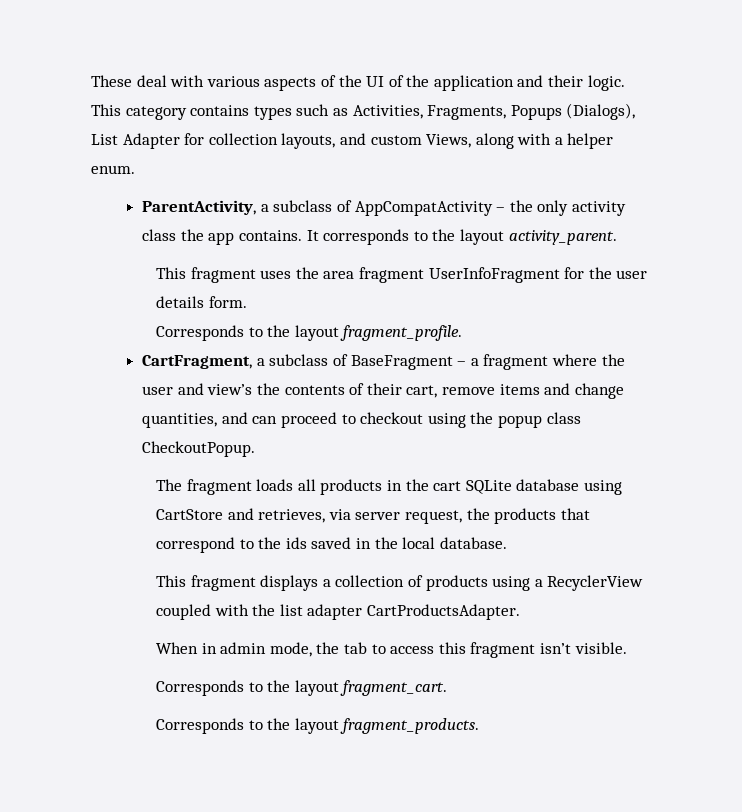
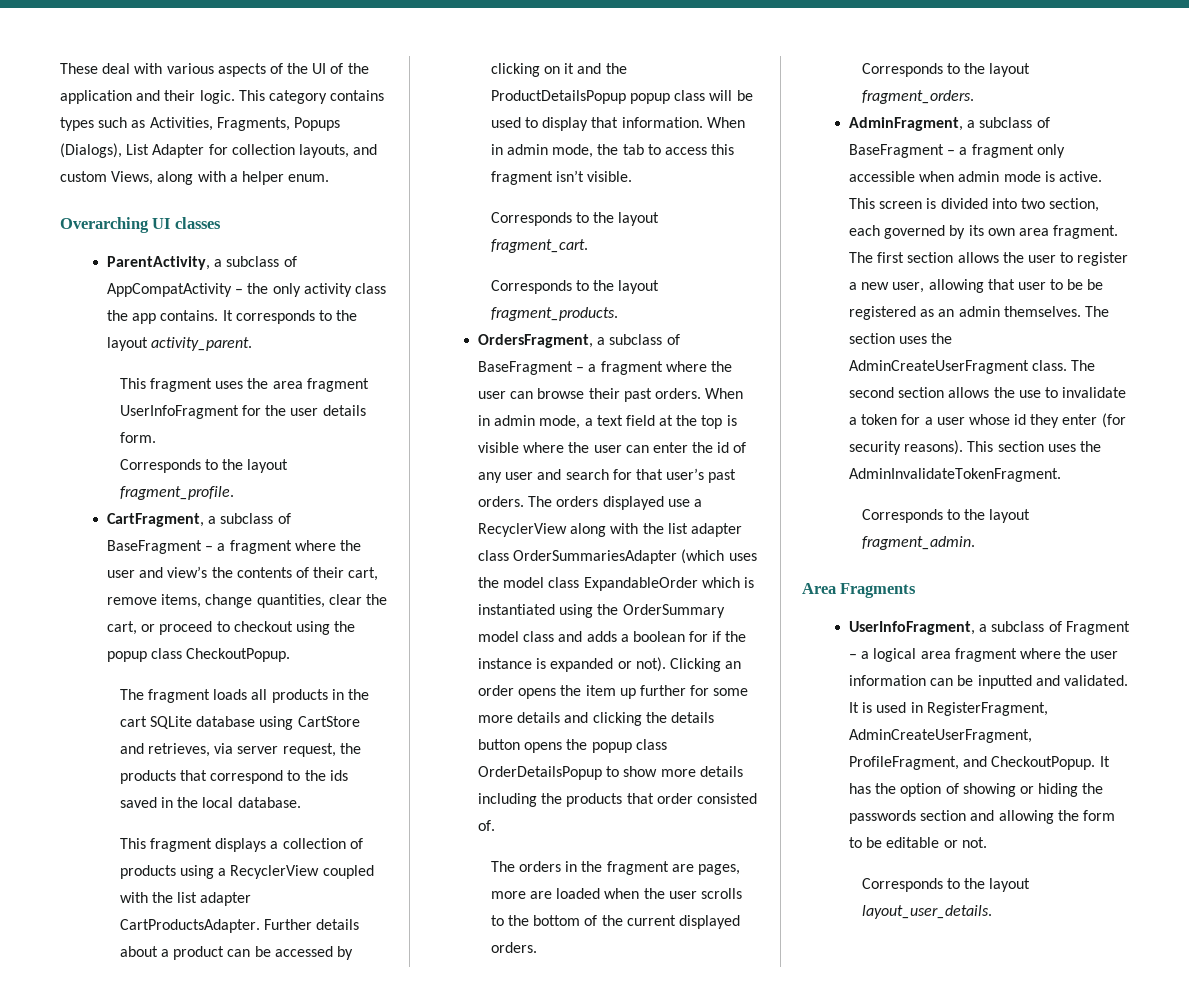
+ Overarching UI classes
- CartFragment, a subclass of BaseFragment – a fragment where the user and view’s the contents of their cart, remove items and change quantities, and can proceed to checkout using the popup class CheckoutPopup.
+ CartFragment, a subclass of BaseFragment – a fragment where the user and view’s the contents of their cart, remove items, change quantities, clear the cart, or proceed to checkout using the popup class CheckoutPopup.
- This fragment displays a collection of products using a RecyclerView coupled with the list adapter CartProductsAdapter.
- When in admin mode, the tab to access this fragment isn’t visible.
+ This fragment displays a collection of products using a RecyclerView coupled with the list adapter CartProductsAdapter. Further details about a product can be accessed by clicking on it and the ProductDetailsPopup popup class will be used to display that information. When in admin mode, the tab to access this fragment isn’t visible.
+ OrdersFragment, a subclass of BaseFragment – a fragment where the user can browse their past orders. When in admin mode, a text field at the top is visible where the user can enter the id of any user and search for that user’s past orders. The orders displayed use a RecyclerView along with the list adapter class OrderSummariesAdapter (which uses the model class ExpandableOrder which is instantiated using the OrderSummary model class and adds a boolean for if the instance is expanded or not). Clicking an order opens the item up further for some more details and clicking the details button opens the popup class OrderDetailsPopup to show more details including the products that order consisted of.
+ The orders in the fragment are pages, more are loaded when the user scrolls to the bottom of the current displayed orders.
+ Corresponds to the layout fragment_orders.
+ AdminFragment, a subclass of BaseFragment – a fragment only accessible when admin mode is active. This screen is divided into two section, each governed by its own area fragment. The first section allows the user to register a new user, allowing that user to be be registered as an admin themselves. The section uses the AdminCreateUserFragment class. The second section allows the use to invalidate a token for a user whose id they enter (for security reasons). This section uses the AdminInvalidateTokenFragment.
+ Corresponds to the layout fragment_admin.
+ Area Fragments
+ UserInfoFragment, a subclass of Fragment – a logical area fragment where the user information can be inputted and validated. It is used in RegisterFragment, AdminCreateUserFragment, ProfileFragment, and CheckoutPopup. It has the option of showing or hiding the passwords section and allowing the form to be editable or not.
+ Corresponds to the layout layout_user_details.

